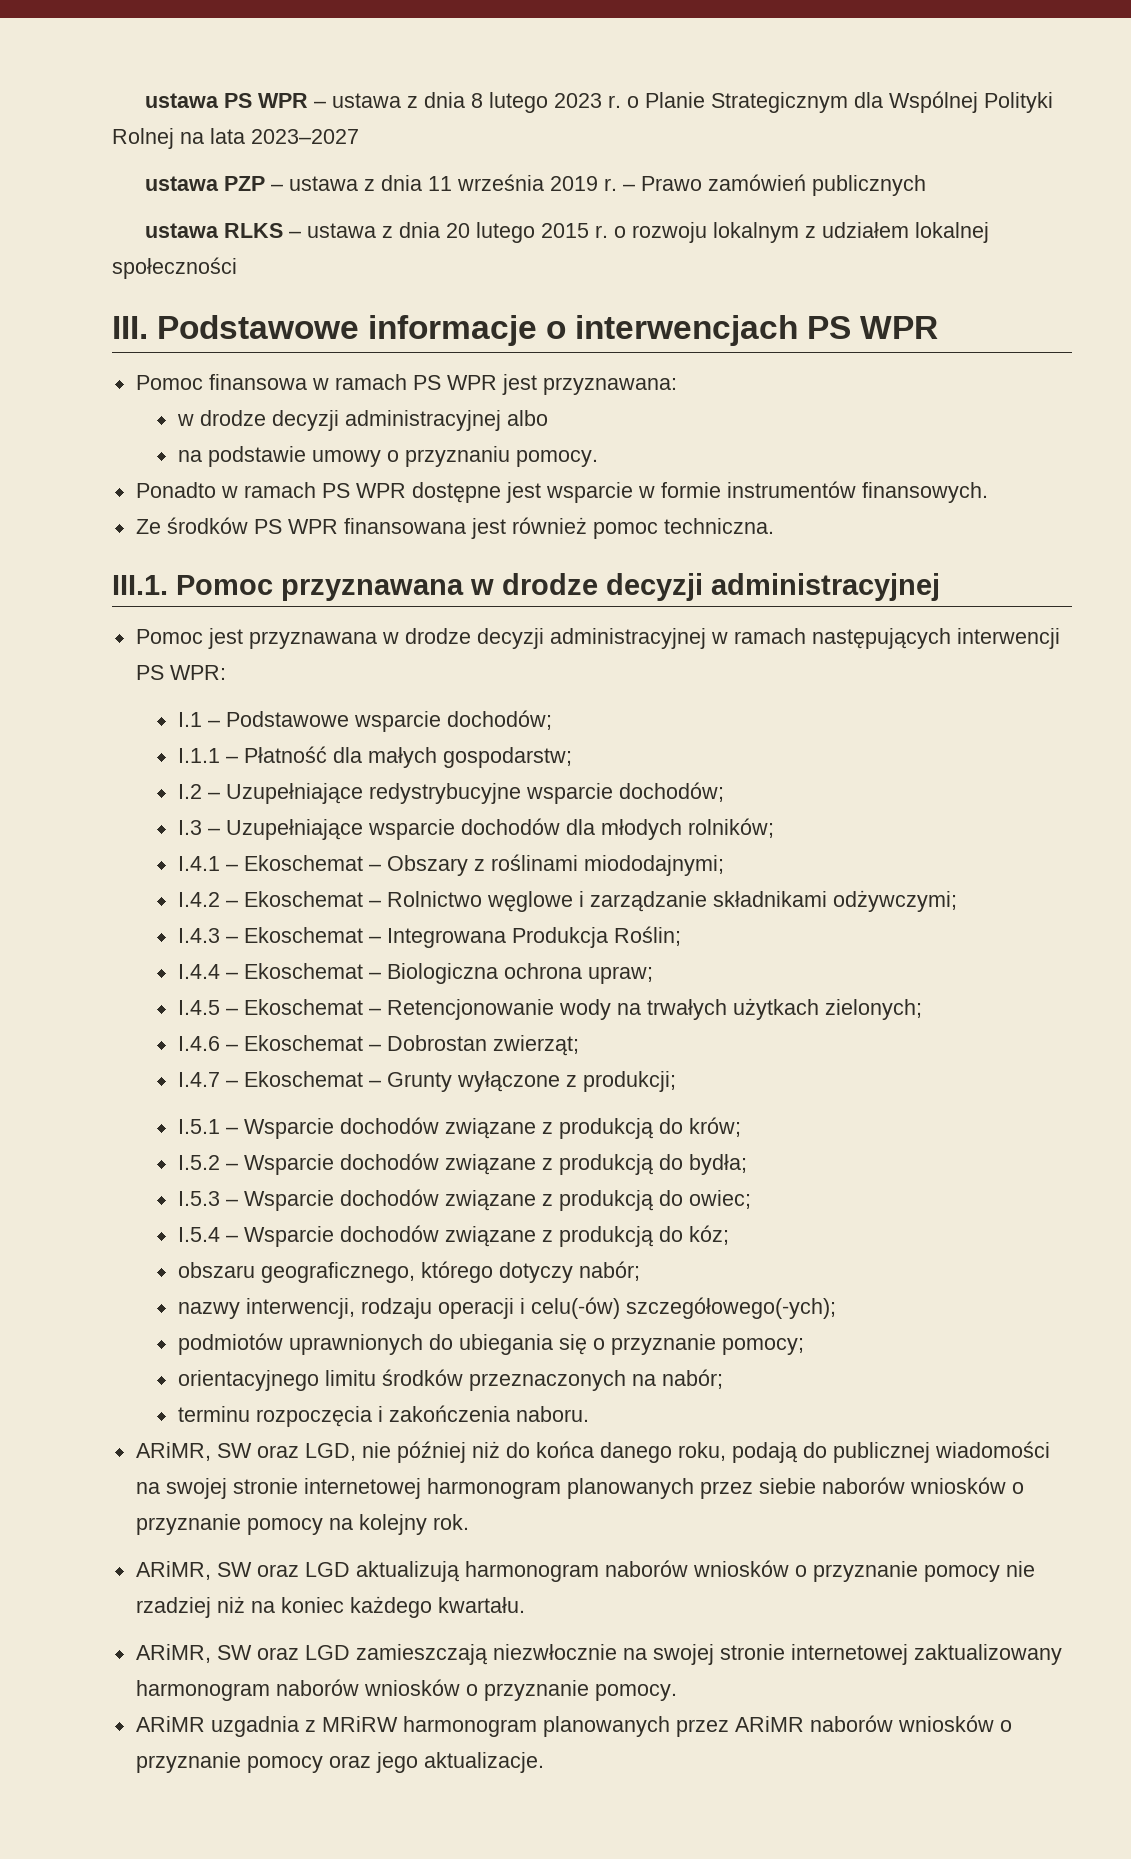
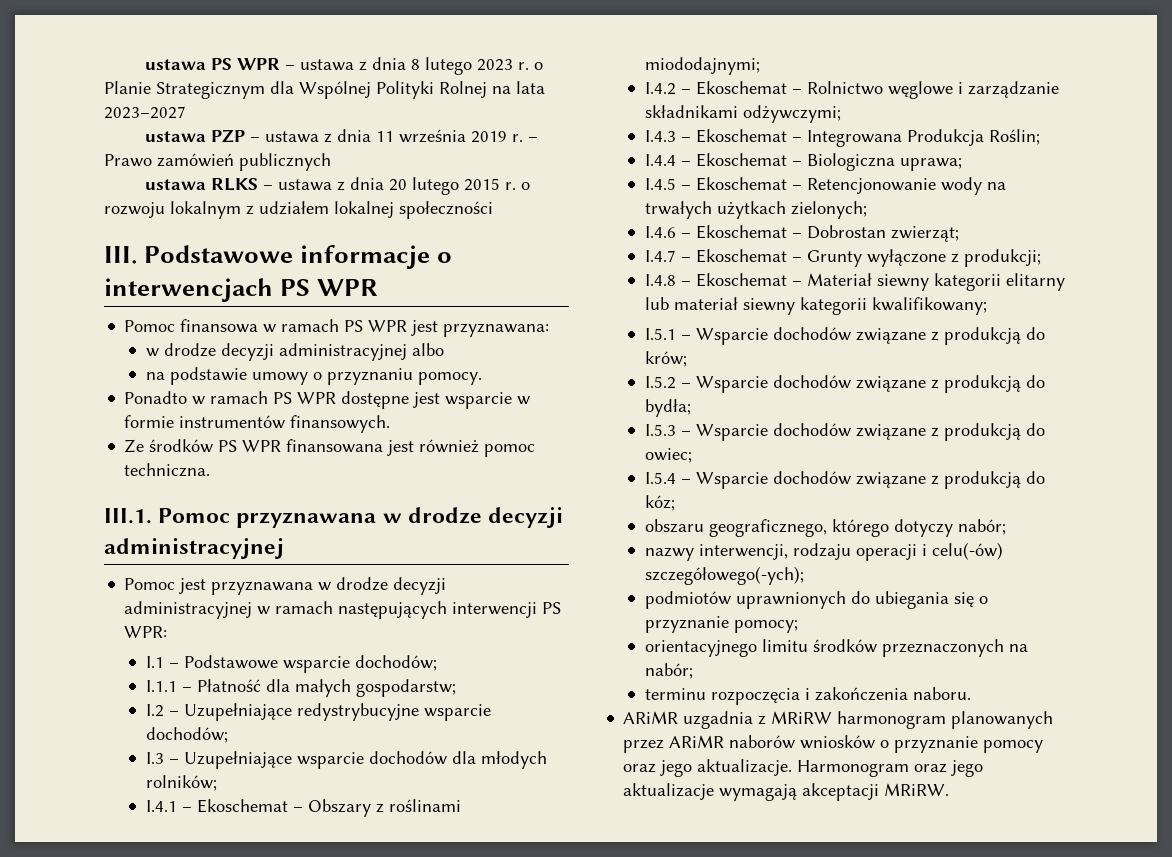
- I.4.4 – Ekoschemat – Biologiczna ochrona upraw;
+ I.4.4 – Ekoschemat – Biologiczna uprawa;
+ I.4.8 – Ekoschemat – Materiał siewny kategorii elitarny lub materiał siewny kategorii kwalifikowany;
- ARiMR, SW oraz LGD, nie później niż do końca danego roku, podają do publicznej wiadomości na swojej stronie internetowej harmonogram planowanych przez siebie naborów wniosków o przyznanie pomocy na kolejny rok.
- ARiMR, SW oraz LGD aktualizują harmonogram naborów wniosków o przyznanie pomocy nie rzadziej niż na koniec każdego kwartału.
- ARiMR, SW oraz LGD zamieszczają niezwłocznie na swojej stronie internetowej zaktualizowany harmonogram naborów wniosków o przyznanie pomocy.
+ Harmonogram oraz jego aktualizacje wymagają akceptacji MRiRW.

